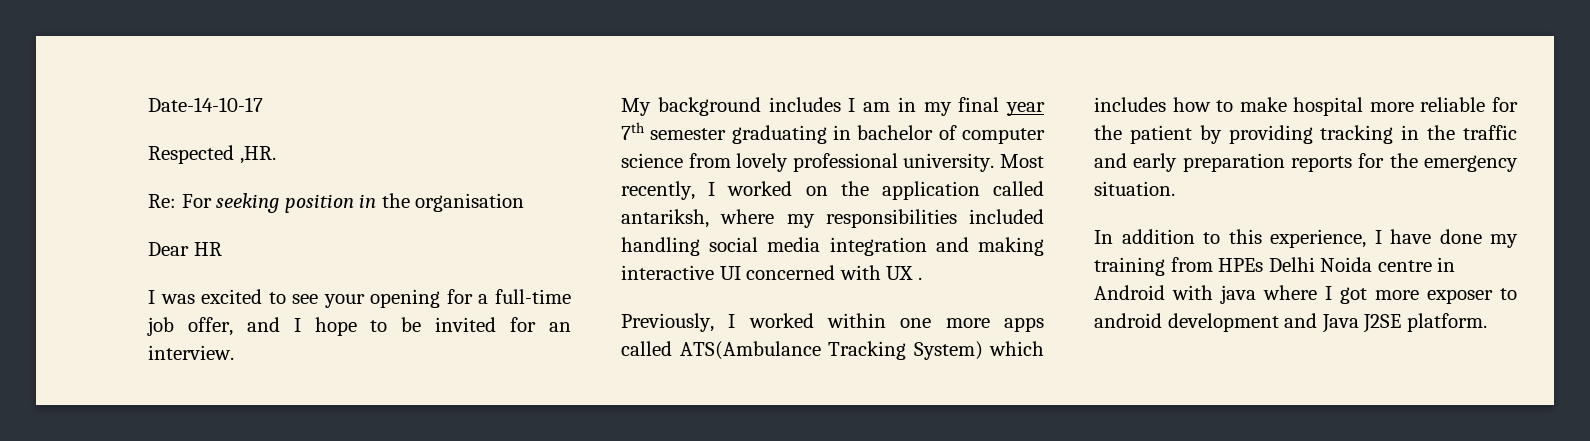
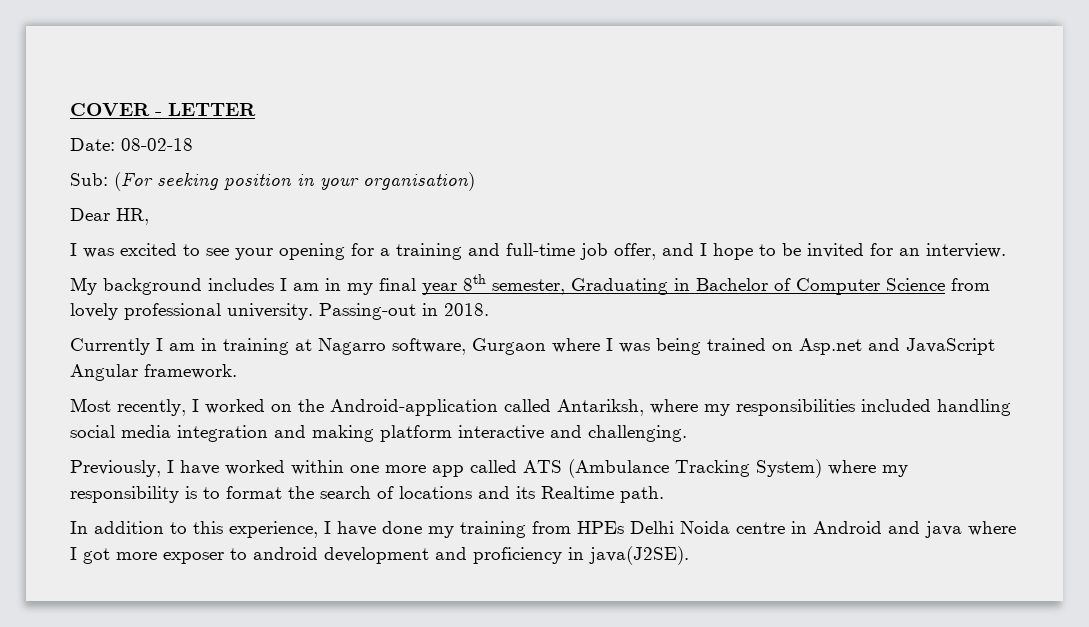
- Date-14-10-17
- Respected ,HR.
- Re: For seeking position in the organisation
+ COVER - LETTER
+ Date: 08-02-18
+ Sub: (For seeking position in your organisation)
- Dear HR
+ Dear HR,
- I was excited to see your opening for a full-time job offer, and I hope to be invited for an interview.
+ I was excited to see your opening for a training and full-time job offer, and I hope to be invited for an interview.
- My background includes I am in my final year 7th semester graduating in bachelor of computer science from lovely professional university. Most recently, I worked on the application called antariksh, where my responsibilities included handling social media integration and making interactive UI concerned with UX .
+ My background includes I am in my final year 8th semester, Graduating in Bachelor of Computer Science from lovely professional university. Passing-out in 2018.
+ Currently I am in training at Nagarro software, Gurgaon where I was being trained on Asp.net and JavaScript Angular framework.
+ Most recently, I worked on the Android-application called Antariksh, where my responsibilities included handling social media integration and making platform interactive and challenging.
- Previously, I worked within one more apps called ATS(Ambulance Tracking System) which includes how to make hospital more reliable for the patient by providing tracking in the traffic and early preparation reports for the emergency situation.
+ Previously, I have worked within one more app called ATS (Ambulance Tracking System) where my responsibility is to format the search of locations and its Realtime path.
- In addition to this experience, I have done my training from HPEs Delhi Noida centre in Android with java where I got more exposer to android development and Java J2SE platform.
+ In addition to this experience, I have done my training from HPEs Delhi Noida centre in Android and java where I got more exposer to android development and proficiency in java(J2SE).

